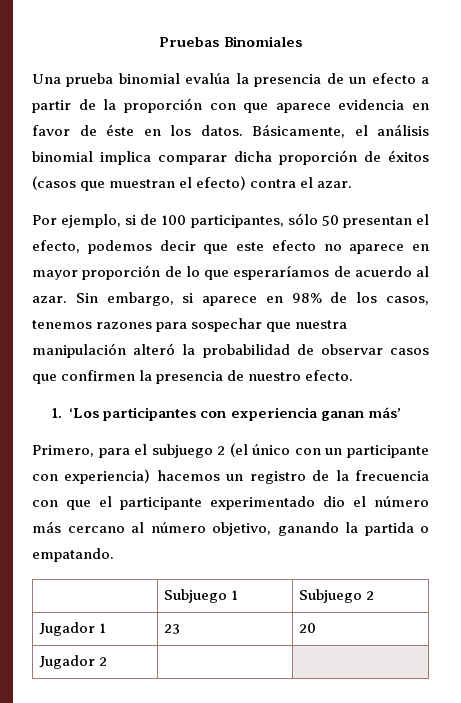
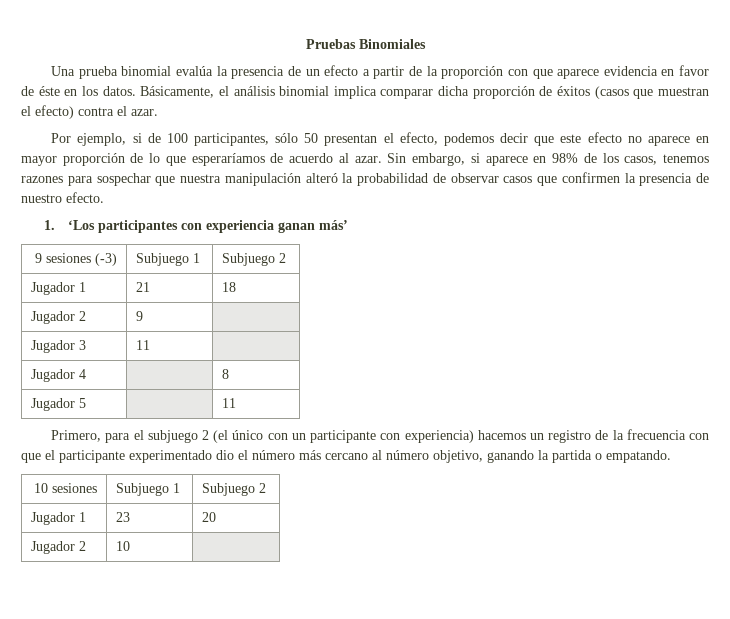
+ 9 sesiones (-3) | Subjuego 1 | Subjuego 2
+ Jugador 1 | 21 | 18
+ Jugador 2 | 9 |
+ Jugador 3 | 11 |
+ Jugador 4 | | 8
+ Jugador 5 | | 11
- | Subjuego 1 | Subjuego 2
+ 10 sesiones | Subjuego 1 | Subjuego 2
- Jugador 2 | |
+ Jugador 2 | 10 |

